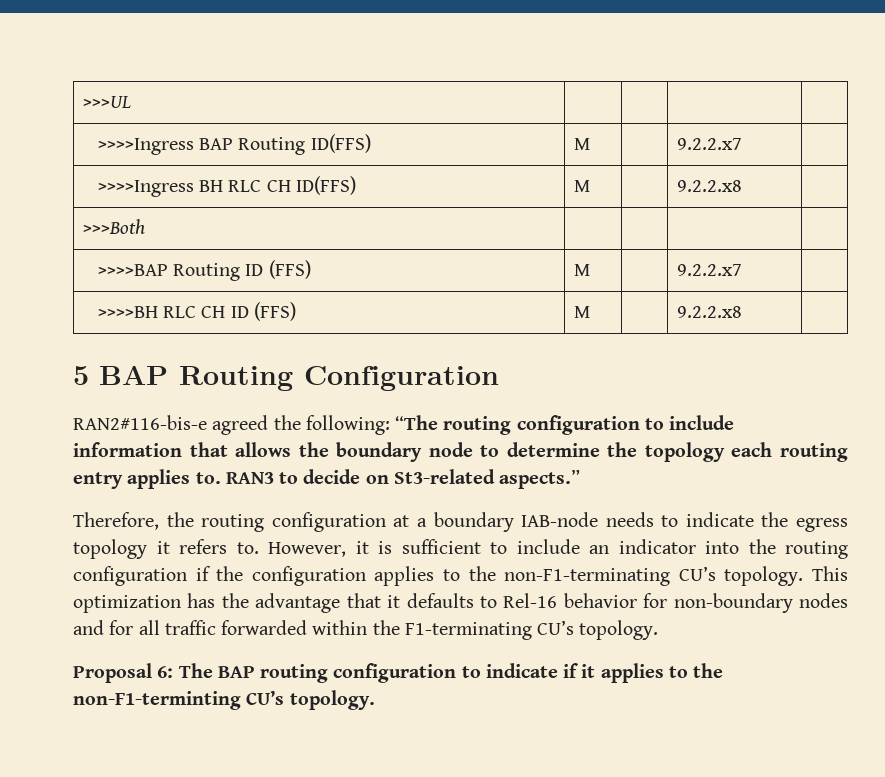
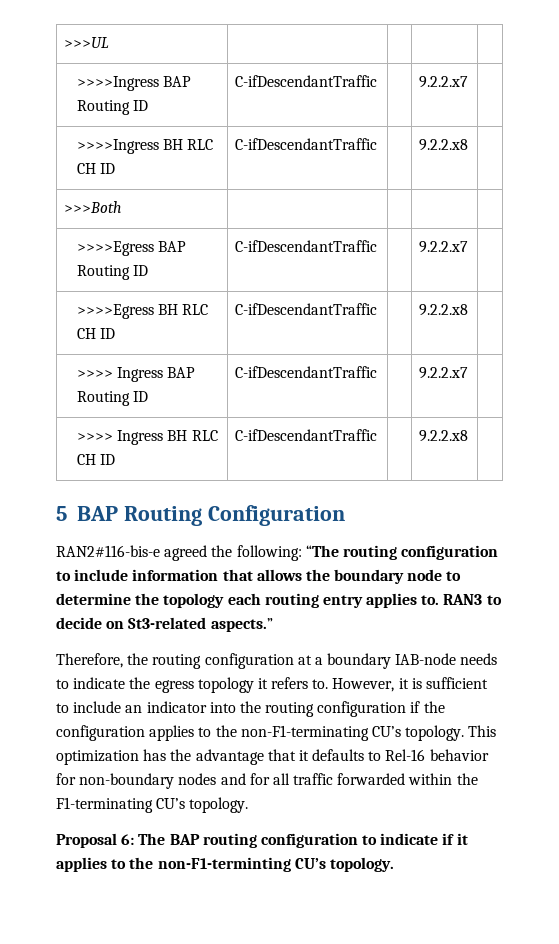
- >>>>Ingress BAP Routing ID(FFS) | M | | 9.2.2.x7 |
+ >>>>Ingress BAP Routing ID | C-ifDescendantTraffic | | 9.2.2.x7 |
- >>>>Ingress BH RLC CH ID(FFS) | M | | 9.2.2.x8 |
+ >>>>Ingress BH RLC CH ID | C-ifDescendantTraffic | | 9.2.2.x8 |
- >>>>BAP Routing ID (FFS) | M | | 9.2.2.x7 |
- >>>>BH RLC CH ID (FFS) | M | | 9.2.2.x8 |
+ >>>>Egress BAP Routing ID | C-ifDescendantTraffic | | 9.2.2.x7 |
+ >>>>Egress BH RLC CH ID | C-ifDescendantTraffic | | 9.2.2.x8 |
+ >>>> Ingress BAP Routing ID | C-ifDescendantTraffic | | 9.2.2.x7 |
+ >>>> Ingress BH RLC CH ID | C-ifDescendantTraffic | | 9.2.2.x8 |

